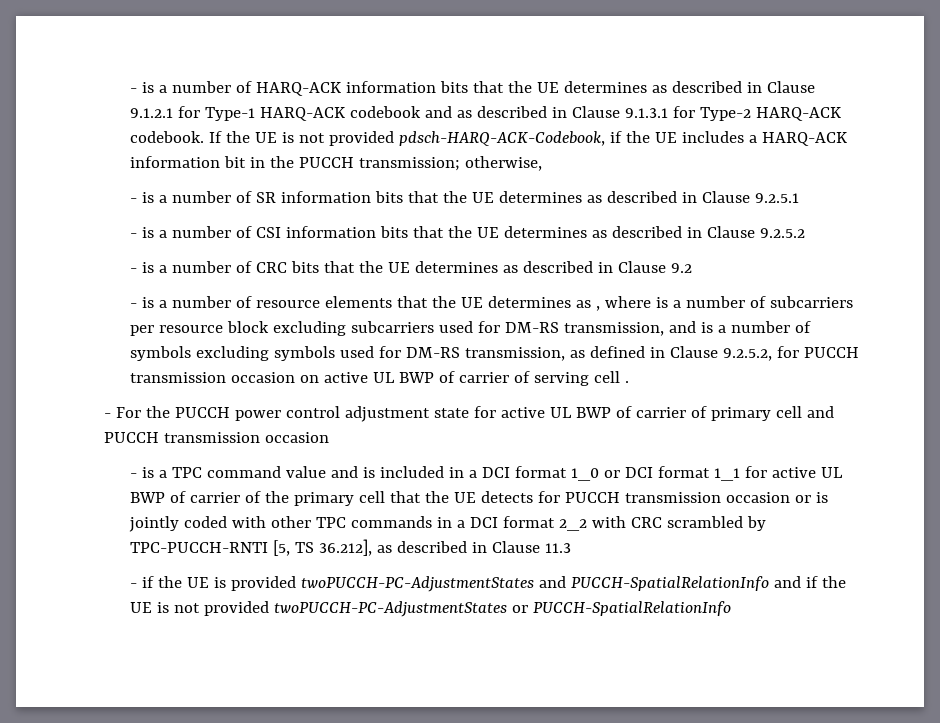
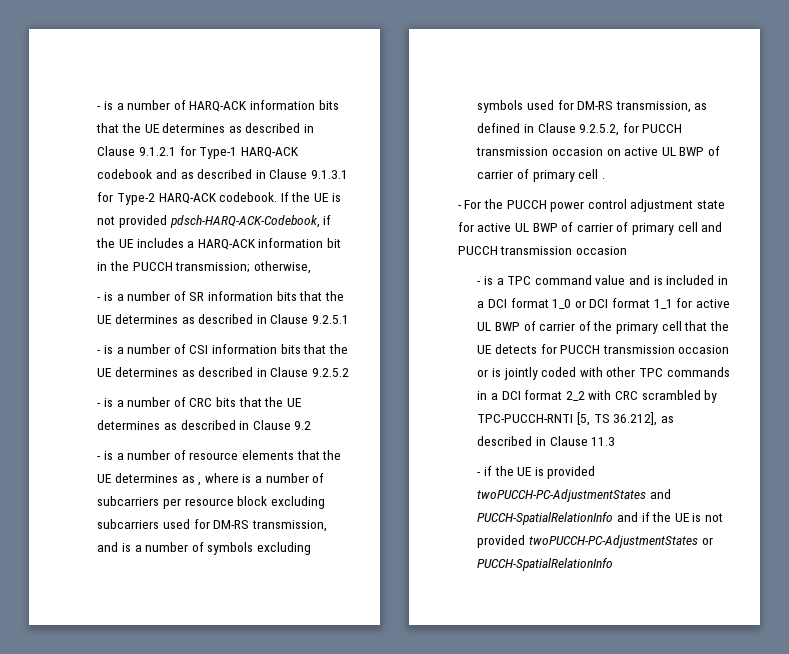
- - is a number of resource elements that the UE determines as , where is a number of subcarriers per resource block excluding subcarriers used for DM-RS transmission, and is a number of symbols excluding symbols used for DM-RS transmission, as defined in Clause 9.2.5.2, for PUCCH transmission occasion on active UL BWP of carrier of serving cell .
+ - is a number of resource elements that the UE determines as , where is a number of subcarriers per resource block excluding subcarriers used for DM-RS transmission, and is a number of symbols excluding symbols used for DM-RS transmission, as defined in Clause 9.2.5.2, for PUCCH transmission occasion on active UL BWP of carrier of primary cell .

